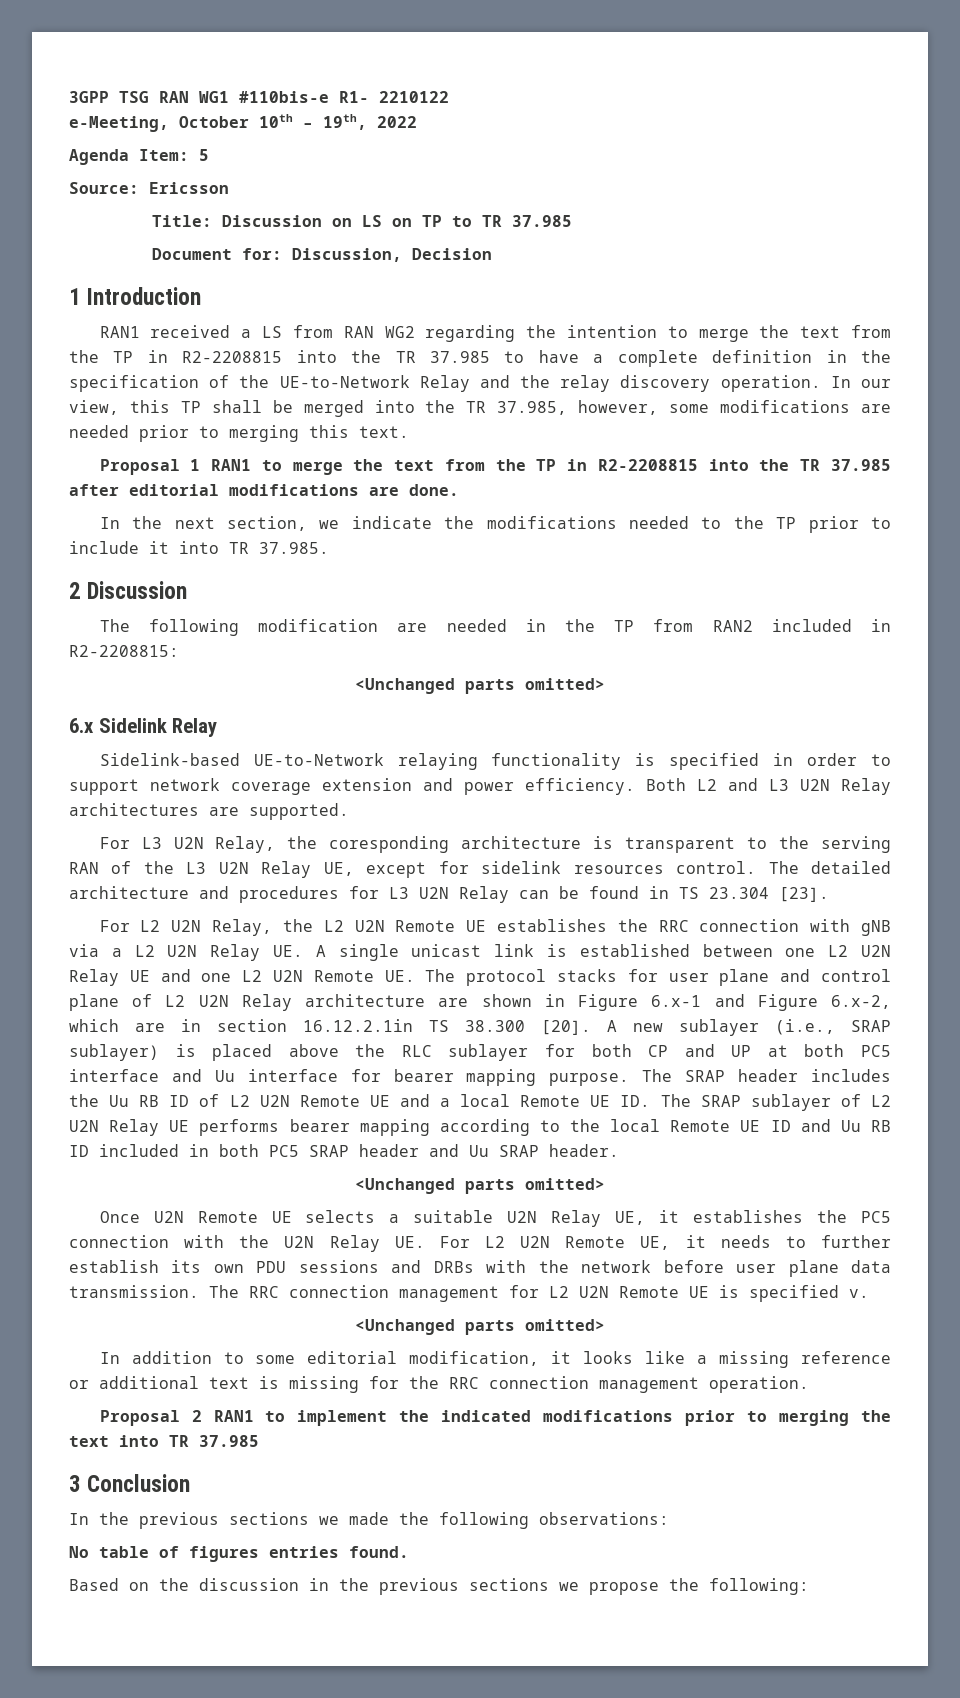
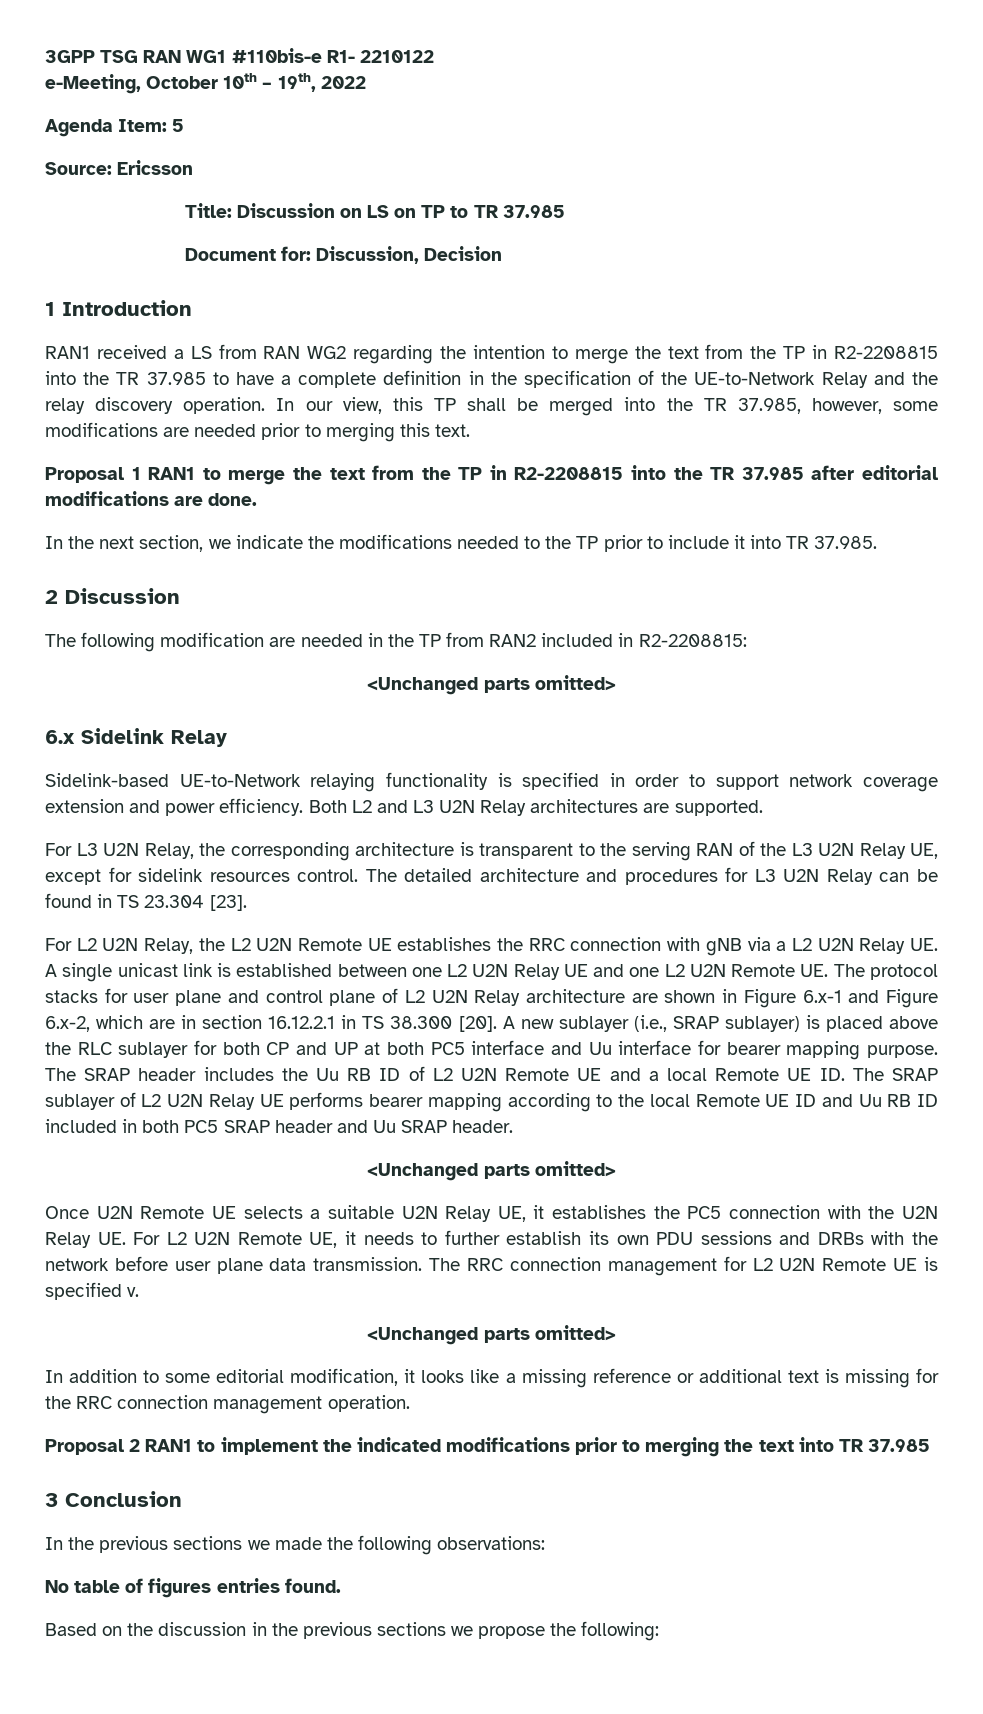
- For L3 U2N Relay, the coresponding architecture is transparent to the serving RAN of the L3 U2N Relay UE, except for sidelink resources control.
+ For L3 U2N Relay, the corresponding architecture is transparent to the serving RAN of the L3 U2N Relay UE, except for sidelink resources control.
- For L2 U2N Relay, the L2 U2N Remote UE establishes the RRC connection with gNB via a L2 U2N Relay UE. A single unicast link is established between one L2 U2N Relay UE and one L2 U2N Remote UE. The protocol stacks for user plane and control plane of L2 U2N Relay architecture are shown in Figure 6.x-1 and Figure 6.x-2, which are in section 16.12.2.1in TS 38.300 [20].
+ For L2 U2N Relay, the L2 U2N Remote UE establishes the RRC connection with gNB via a L2 U2N Relay UE. A single unicast link is established between one L2 U2N Relay UE and one L2 U2N Remote UE. The protocol stacks for user plane and control plane of L2 U2N Relay architecture are shown in Figure 6.x-1 and Figure 6.x-2, which are in section 16.12.2.1 in TS 38.300 [20].

